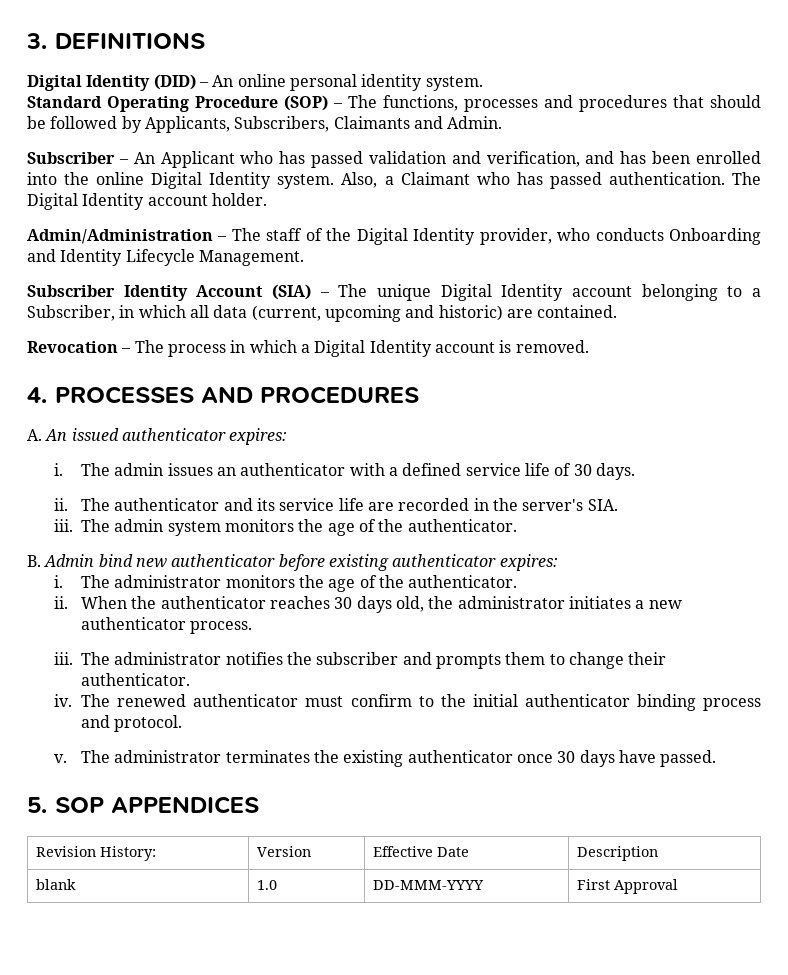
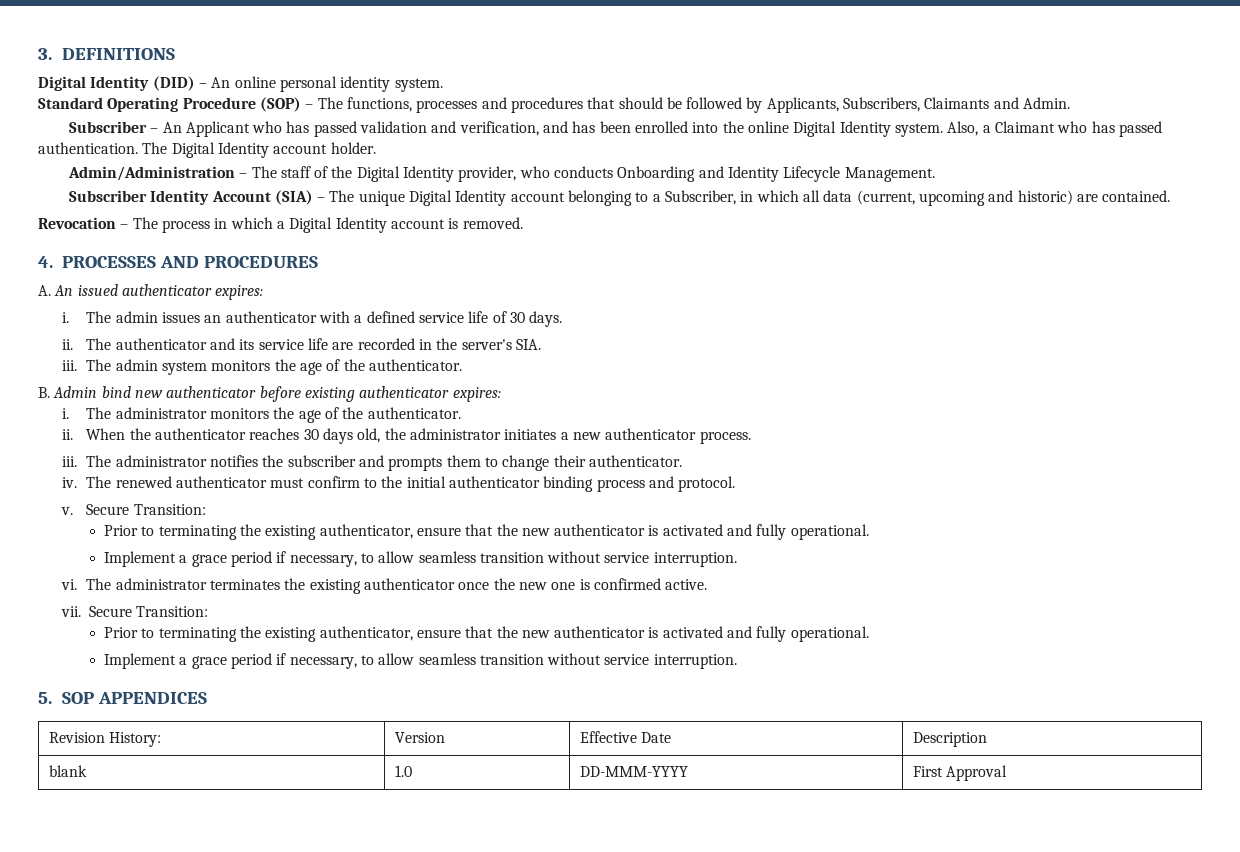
- v.
+ v. Secure Transition:
+ Prior to terminating the existing authenticator, ensure that the new authenticator is activated and fully operational.
+ Implement a grace period if necessary, to allow seamless transition without service interruption.
+ vi.
- The administrator terminates the existing authenticator once 30 days have passed.
+ The administrator terminates the existing authenticator once the new one is confirmed active.
+ vii. Secure Transition:
+ Prior to terminating the existing authenticator, ensure that the new authenticator is activated and fully operational.
+ Implement a grace period if necessary, to allow seamless transition without service interruption.

